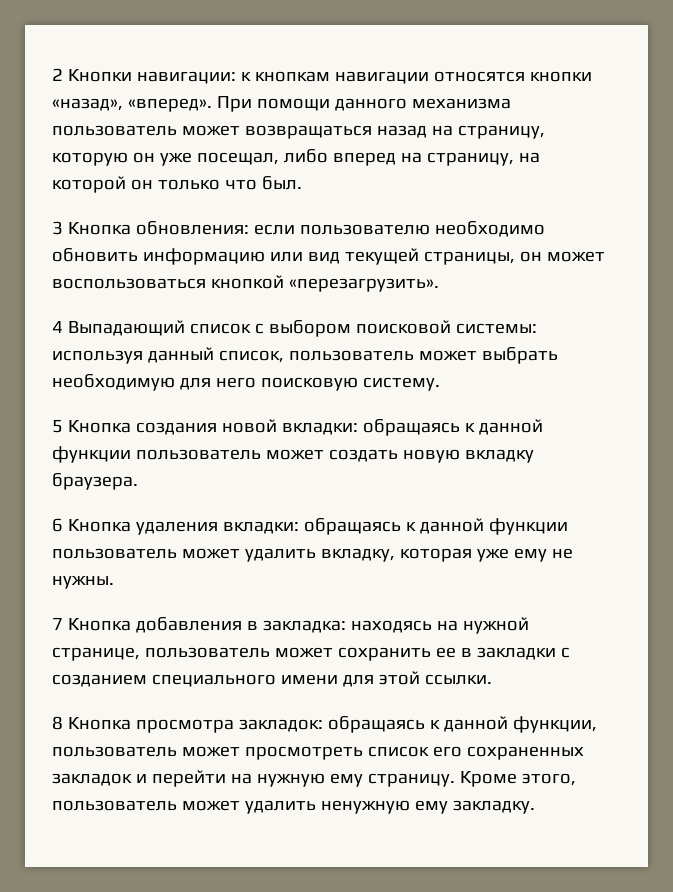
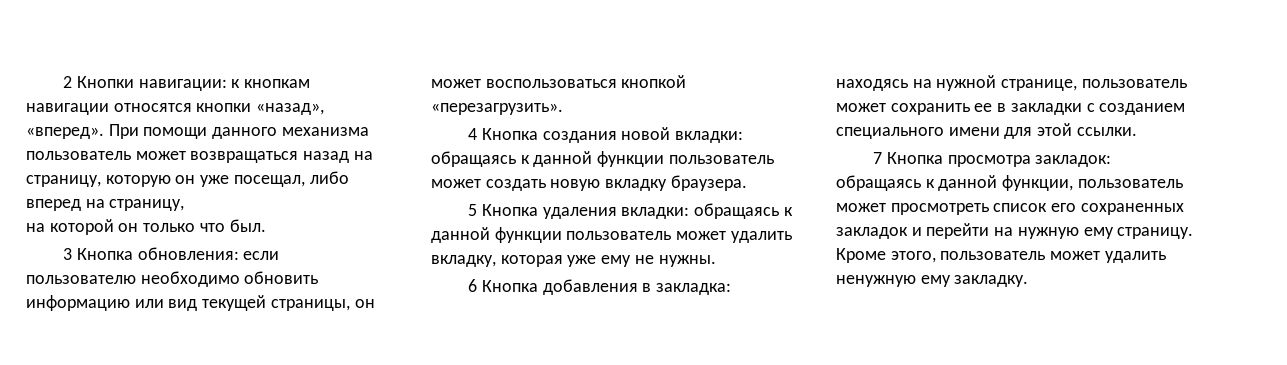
- При помощи данного механизма пользователь может возвращаться назад на страницу, которую он уже посещал, либо вперед на страницу, на которой он только что был.
+ При помощи данного механизма пользователь может возвращаться назад на страницу, которую он уже посещал, либо вперед на страницу,
+ на которой он только что был.
- 4 Выпадающий список с выбором поисковой системы: используя данный список, пользователь может выбрать необходимую для него поисковую систему.
- 5 Кнопка создания новой вкладки: обращаясь к данной функции пользователь может создать новую вкладку браузера.
+ 4 Кнопка создания новой вкладки: обращаясь к данной функции пользователь может создать новую вкладку браузера.
- 6 Кнопка удаления вкладки: обращаясь к данной функции пользователь может удалить вкладку, которая уже ему не нужны.
+ 5 Кнопка удаления вкладки: обращаясь к данной функции пользователь может удалить вкладку, которая уже ему не нужны.
- 7 Кнопка добавления в закладка: находясь на нужной странице, пользователь может сохранить ее в закладки с созданием специального имени для этой ссылки.
+ 6 Кнопка добавления в закладка: находясь на нужной странице, пользователь может сохранить ее в закладки с созданием специального имени для этой ссылки.
- 8 Кнопка просмотра закладок: обращаясь к данной функции, пользователь может просмотреть список его сохраненных закладок и перейти на нужную ему страницу.
+ 7 Кнопка просмотра закладок: обращаясь к данной функции, пользователь может просмотреть список его сохраненных закладок и перейти на нужную ему страницу.

